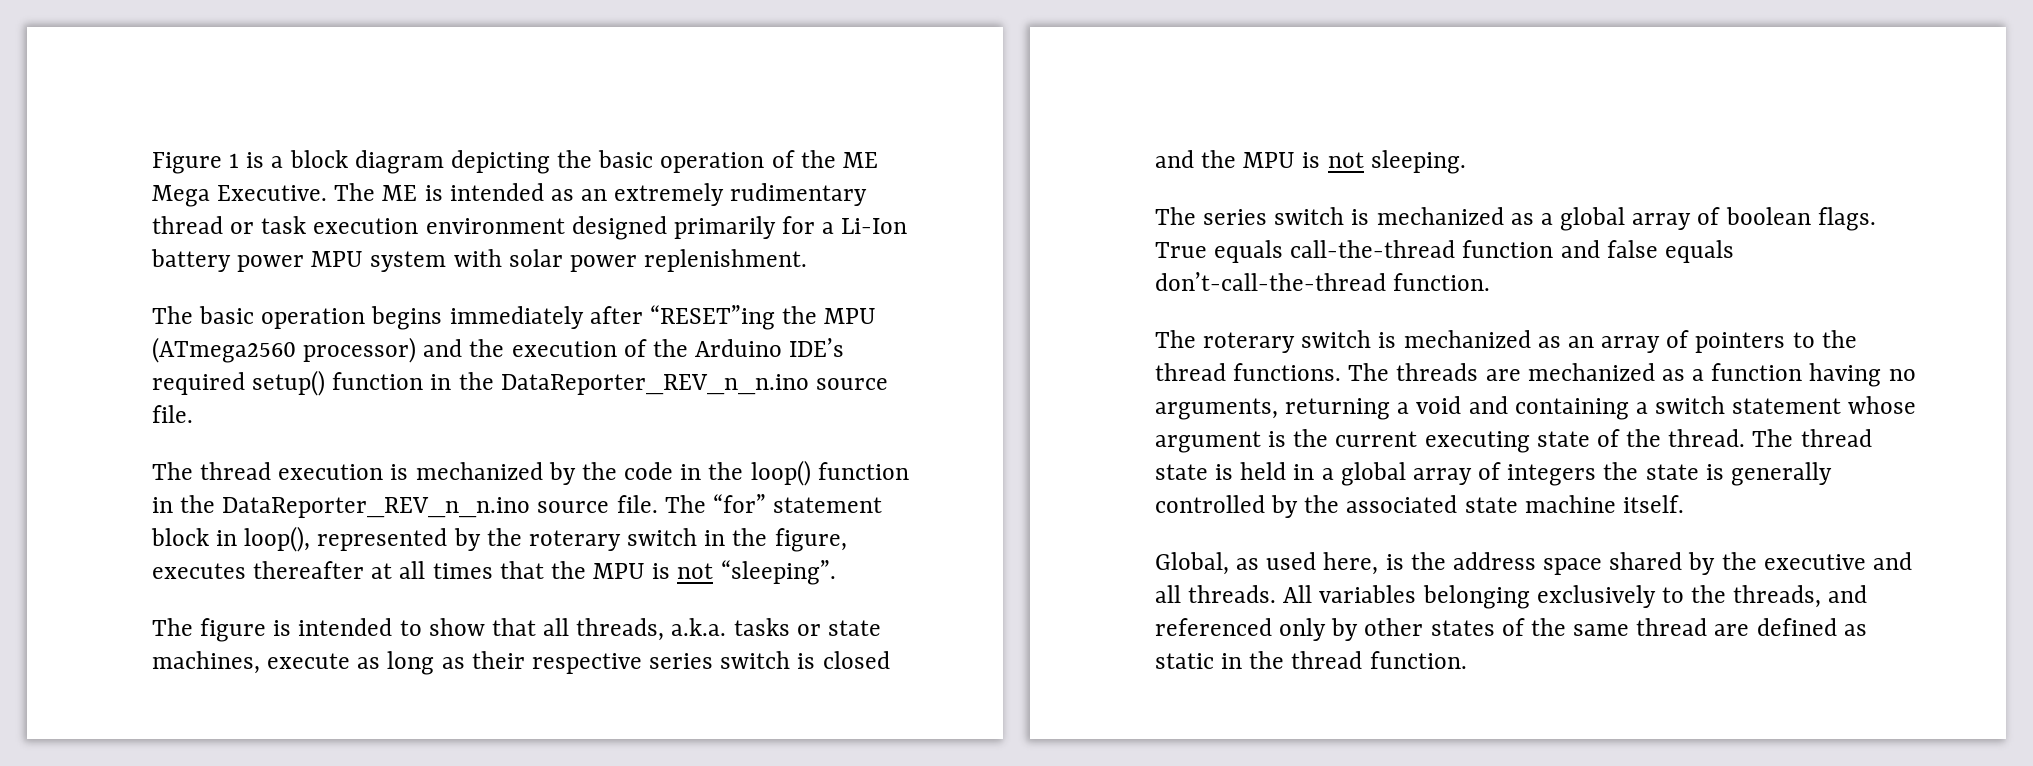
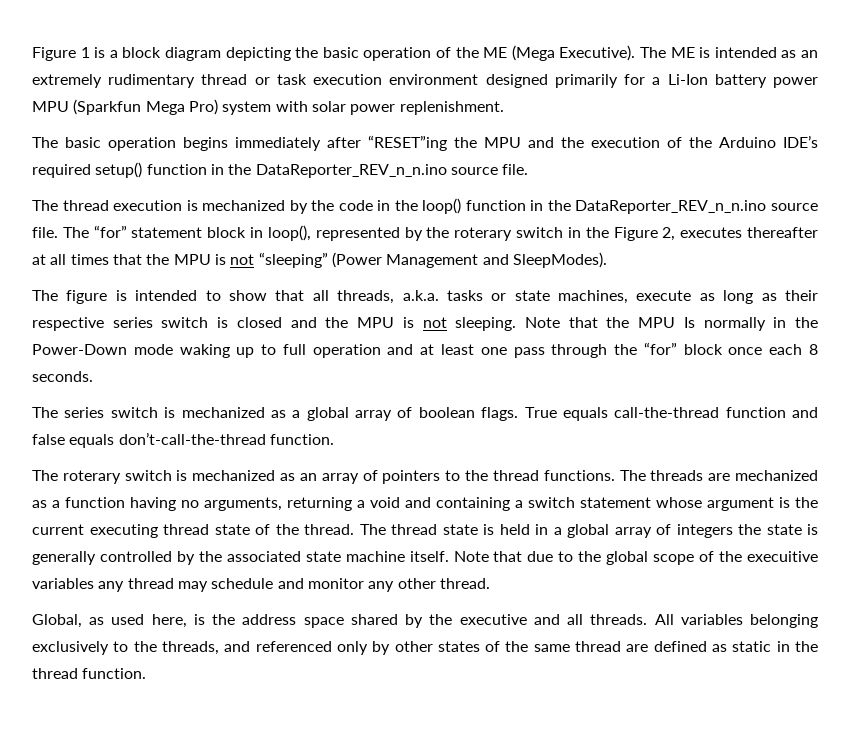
- Figure 1 is a block diagram depicting the basic operation of the ME Mega Executive.
+ Figure 1 is a block diagram depicting the basic operation of the ME (Mega Executive).
- The ME is intended as an extremely rudimentary thread or task execution environment designed primarily for a Li-Ion battery power MPU system with solar power replenishment.
+ The ME is intended as an extremely rudimentary thread or task execution environment designed primarily for a Li-Ion battery power MPU (Sparkfun Mega Pro) system with solar power replenishment.
- The basic operation begins immediately after “RESET”ing the MPU (ATmega2560 processor) and the execution of the Arduino IDE’s required setup() function in the DataReporter_REV_n_n.ino source file.
+ The basic operation begins immediately after “RESET”ing the MPU and the execution of the Arduino IDE’s required setup() function in the DataReporter_REV_n_n.ino source file.
- The “for” statement block in loop(), represented by the roterary switch in the figure, executes thereafter at all times that the MPU is not “sleeping”.
+ The “for” statement block in loop(), represented by the roterary switch in the Figure 2, executes thereafter at all times that the MPU is not “sleeping” (Power Management and SleepModes).
+ Note that the MPU Is normally in the Power-Down mode waking up to full operation and at least one pass through the “for” block once each 8 seconds.
- The threads are mechanized as a function having no arguments, returning a void and containing a switch statement whose argument is the current executing state of the thread.
+ The threads are mechanized as a function having no arguments, returning a void and containing a switch statement whose argument is the current executing thread state of the thread.
+ Note that due to the global scope of the execuitive variables any thread may schedule and monitor any other thread.

